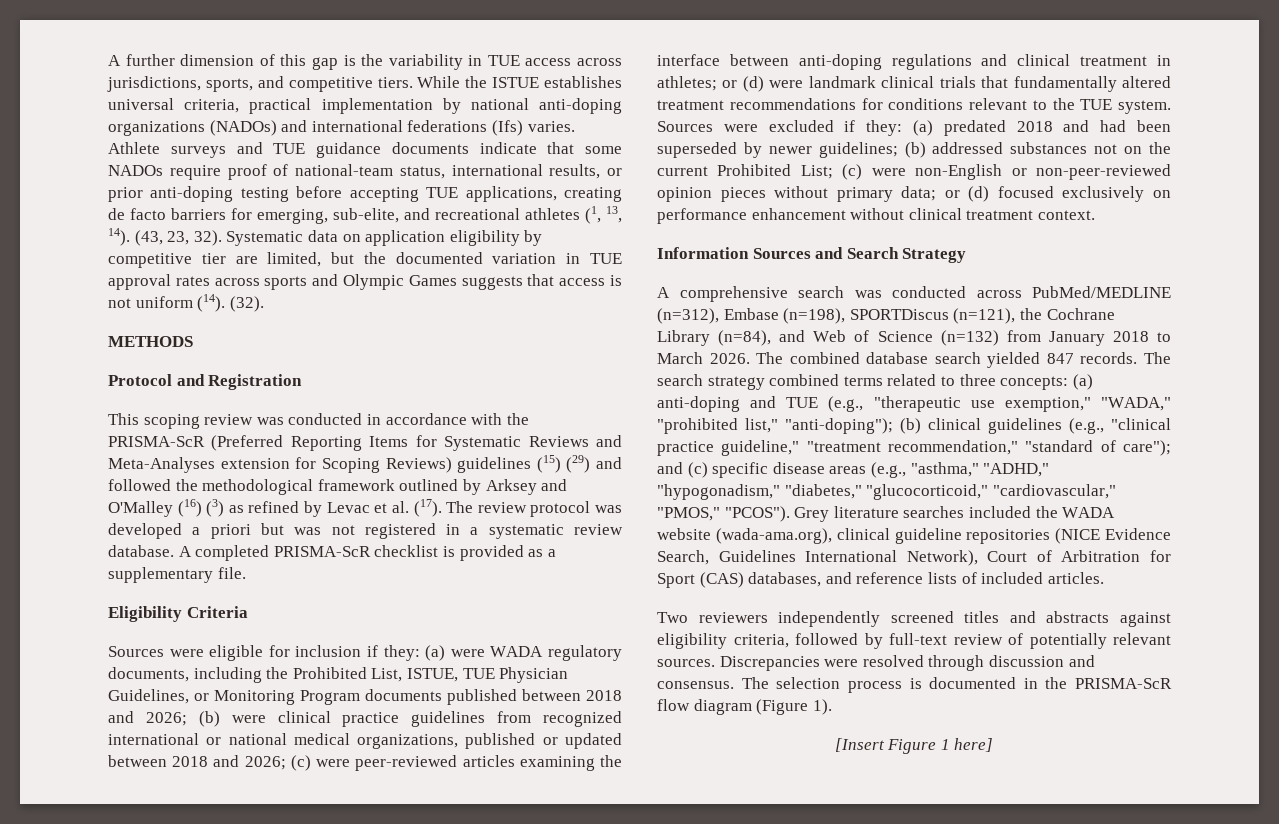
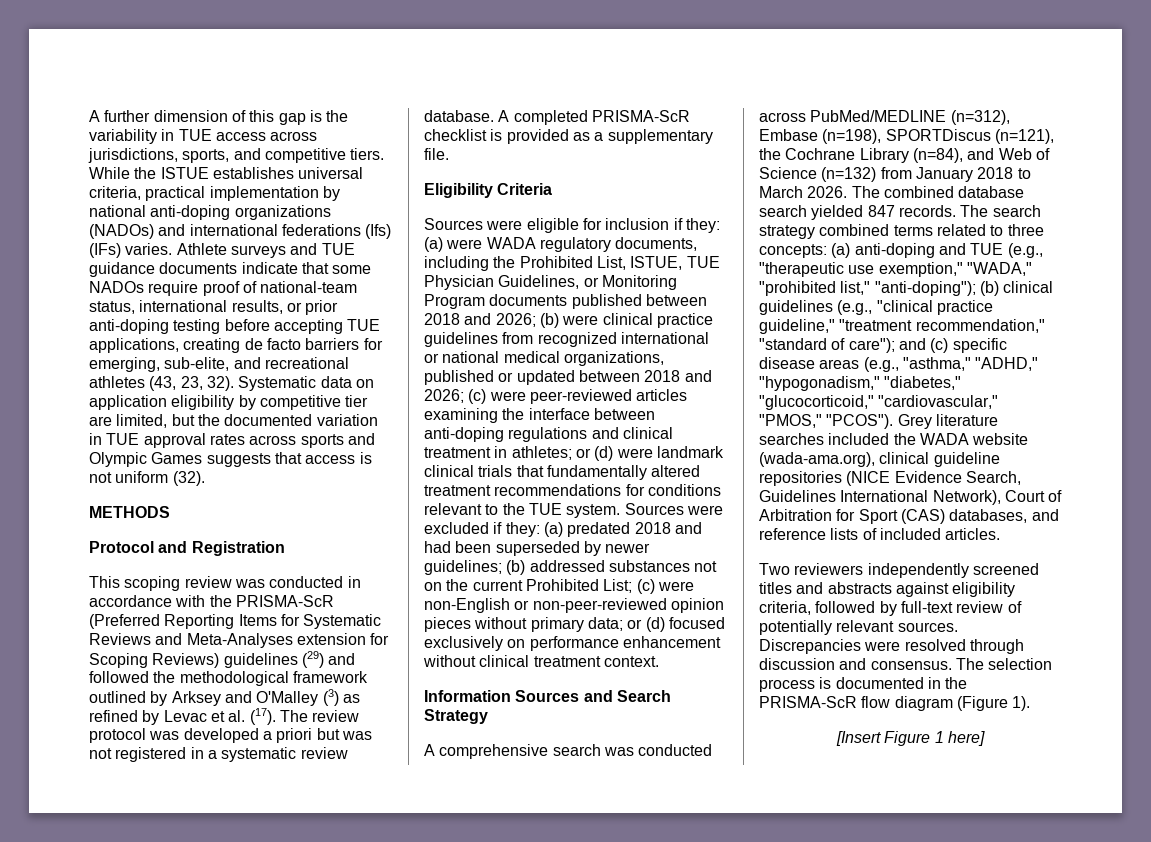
- While the ISTUE establishes universal criteria, practical implementation by national anti-doping organizations (NADOs) and international federations (Ifs) varies.
+ While the ISTUE establishes universal criteria, practical implementation by national anti-doping organizations (NADOs) and international federations (Ifs) (IFs) varies.
- Athlete surveys and TUE guidance documents indicate that some NADOs require proof of national-team status, international results, or prior anti-doping testing before accepting TUE applications, creating de facto barriers for emerging, sub-elite, and recreational athletes (1, 13, 14). (43, 23, 32).
+ Athlete surveys and TUE guidance documents indicate that some NADOs require proof of national-team status, international results, or prior anti-doping testing before accepting TUE applications, creating de facto barriers for emerging, sub-elite, and recreational athletes (43, 23, 32).
- Systematic data on application eligibility by competitive tier are limited, but the documented variation in TUE approval rates across sports and Olympic Games suggests that access is not uniform (14). (32).
+ Systematic data on application eligibility by competitive tier are limited, but the documented variation in TUE approval rates across sports and Olympic Games suggests that access is not uniform (32).
- This scoping review was conducted in accordance with the PRISMA-ScR (Preferred Reporting Items for Systematic Reviews and Meta-Analyses extension for Scoping Reviews) guidelines (15) (29) and followed the methodological framework outlined by Arksey and O'Malley (16) (3) as refined by Levac et al. (17).
+ This scoping review was conducted in accordance with the PRISMA-ScR (Preferred Reporting Items for Systematic Reviews and Meta-Analyses extension for Scoping Reviews) guidelines (29) and followed the methodological framework outlined by Arksey and O'Malley (3) as refined by Levac et al. (17).

